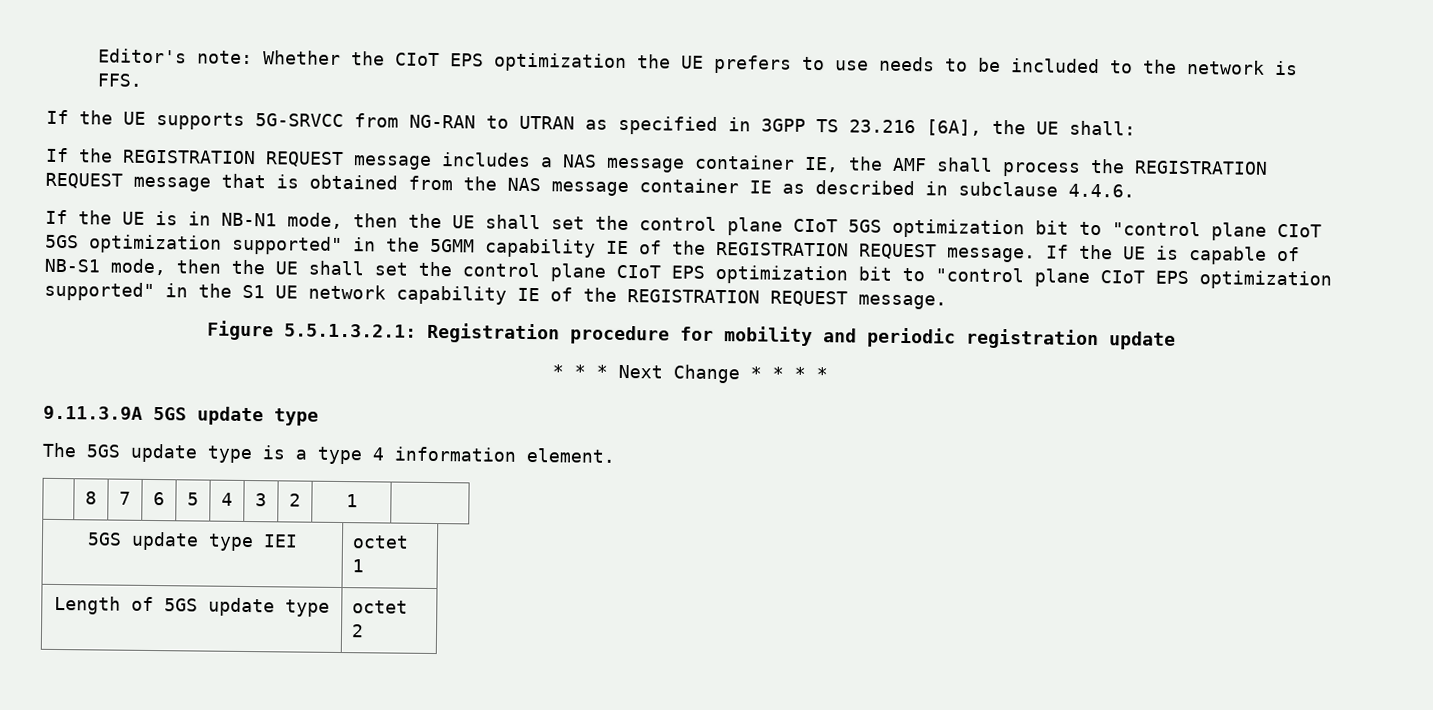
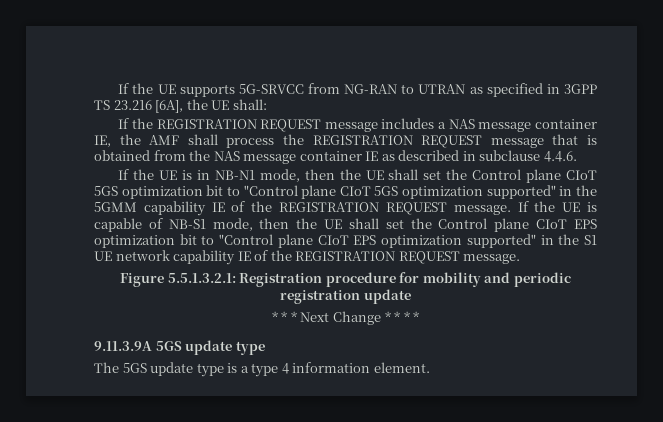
- Editor's note: Whether the CIoT EPS optimization the UE prefers to use needs to be included to the network is FFS.
- If the UE is in NB-N1 mode, then the UE shall set the control plane CIoT 5GS optimization bit to "control plane CIoT 5GS optimization supported" in the 5GMM capability IE of the REGISTRATION REQUEST message.
+ If the UE is in NB-N1 mode, then the UE shall set the Control plane CIoT 5GS optimization bit to "Control plane CIoT 5GS optimization supported" in the 5GMM capability IE of the REGISTRATION REQUEST message.
- If the UE is capable of NB-S1 mode, then the UE shall set the control plane CIoT EPS optimization bit to "control plane CIoT EPS optimization supported" in the S1 UE network capability IE of the REGISTRATION REQUEST message.
+ If the UE is capable of NB-S1 mode, then the UE shall set the Control plane CIoT EPS optimization bit to "Control plane CIoT EPS optimization supported" in the S1 UE network capability IE of the REGISTRATION REQUEST message.
- | 8 | 7 | 6 | 5 | 4 | 3 | 2 | 1 |
- 5GS update type IEI | octet 1
- Length of 5GS update type | octet 2

